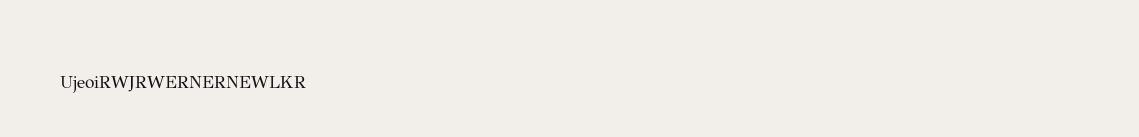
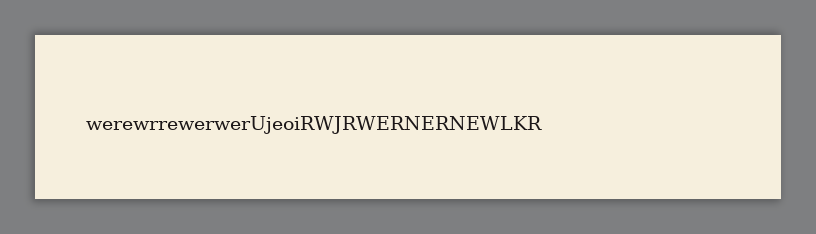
- UjeoiRWJRWERNERNEWLKR
+ werewrrewerwerUjeoiRWJRWERNERNEWLKR

